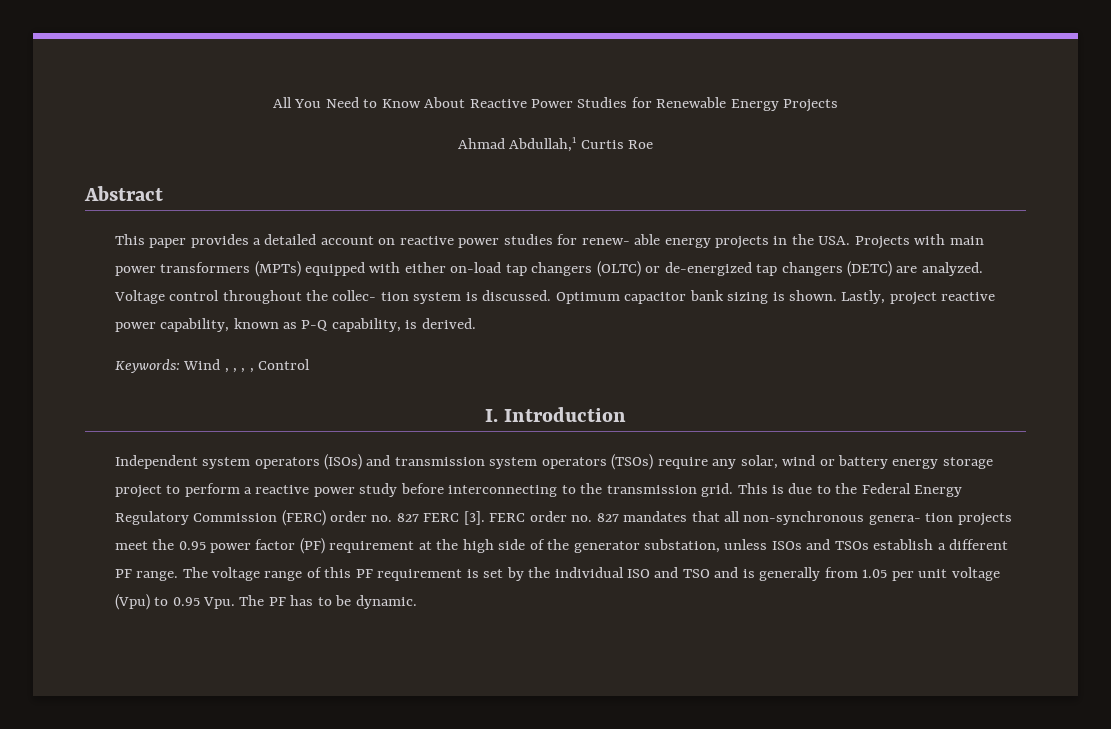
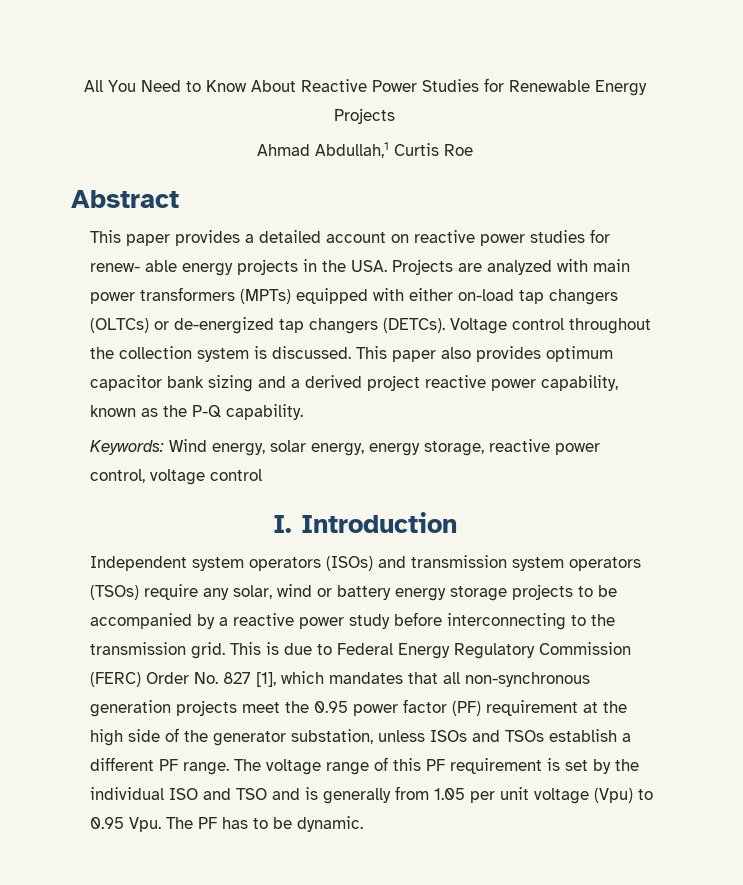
- This paper provides a detailed account on reactive power studies for renew- able energy projects in the USA. Projects with main power transformers (MPTs) equipped with either on-load tap changers (OLTC) or de-energized tap changers (DETC) are analyzed.
+ This paper provides a detailed account on reactive power studies for renew- able energy projects in the USA. Projects are analyzed with main power transformers (MPTs) equipped with either on-load tap changers (OLTCs) or de-energized tap changers (DETCs).
- Voltage control throughout the collec- tion system is discussed.
+ Voltage control throughout the collection system is discussed.
- Optimum capacitor bank sizing is shown. Lastly, project reactive power capability, known as P-Q capability, is derived.
- Keywords: Wind , , , , Control
+ This paper also provides optimum capacitor bank sizing and a derived project reactive power capability, known as the P-Q capability.
+ Keywords: Wind energy, solar energy, energy storage, reactive power control, voltage control
- Independent system operators (ISOs) and transmission system operators (TSOs) require any solar, wind or battery energy storage project to perform a reactive power study before interconnecting to the transmission grid.
+ Independent system operators (ISOs) and transmission system operators (TSOs) require any solar, wind or battery energy storage projects to be accompanied by a reactive power study before interconnecting to the transmission grid.
- This is due to the Federal Energy Regulatory Commission (FERC) order no. 827 FERC [3]. FERC order no. 827 mandates that all non-synchronous genera- tion projects meet the 0.95 power factor (PF) requirement at the high side of the generator substation, unless ISOs and TSOs establish a different PF range.
+ This is due to Federal Energy Regulatory Commission (FERC) Order No. 827 [1], which mandates that all non-synchronous generation projects meet the 0.95 power factor (PF) requirement at the high side of the generator substation, unless ISOs and TSOs establish a different PF range.

